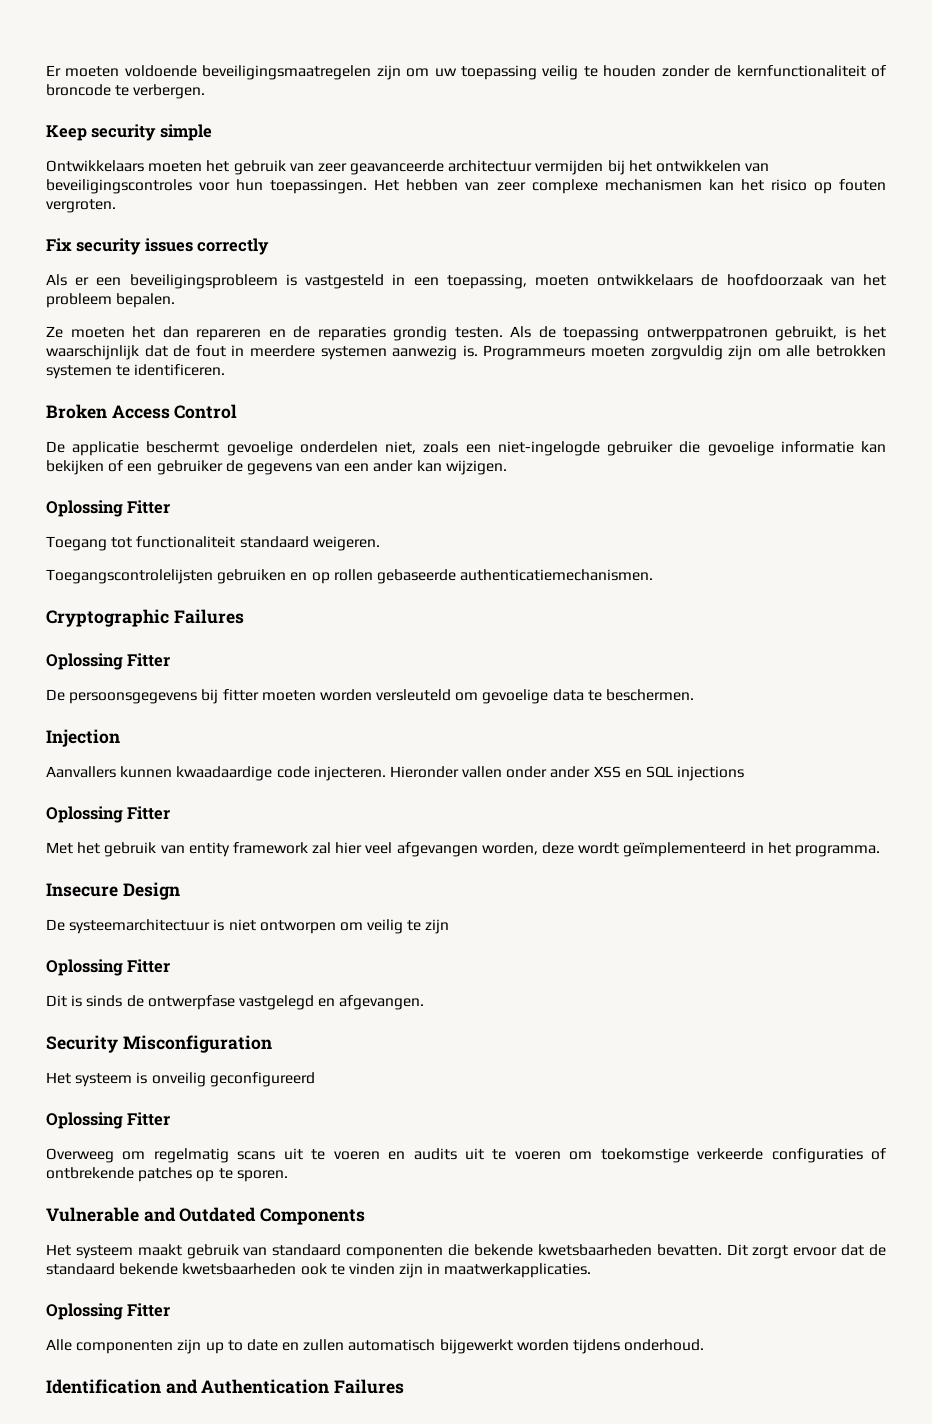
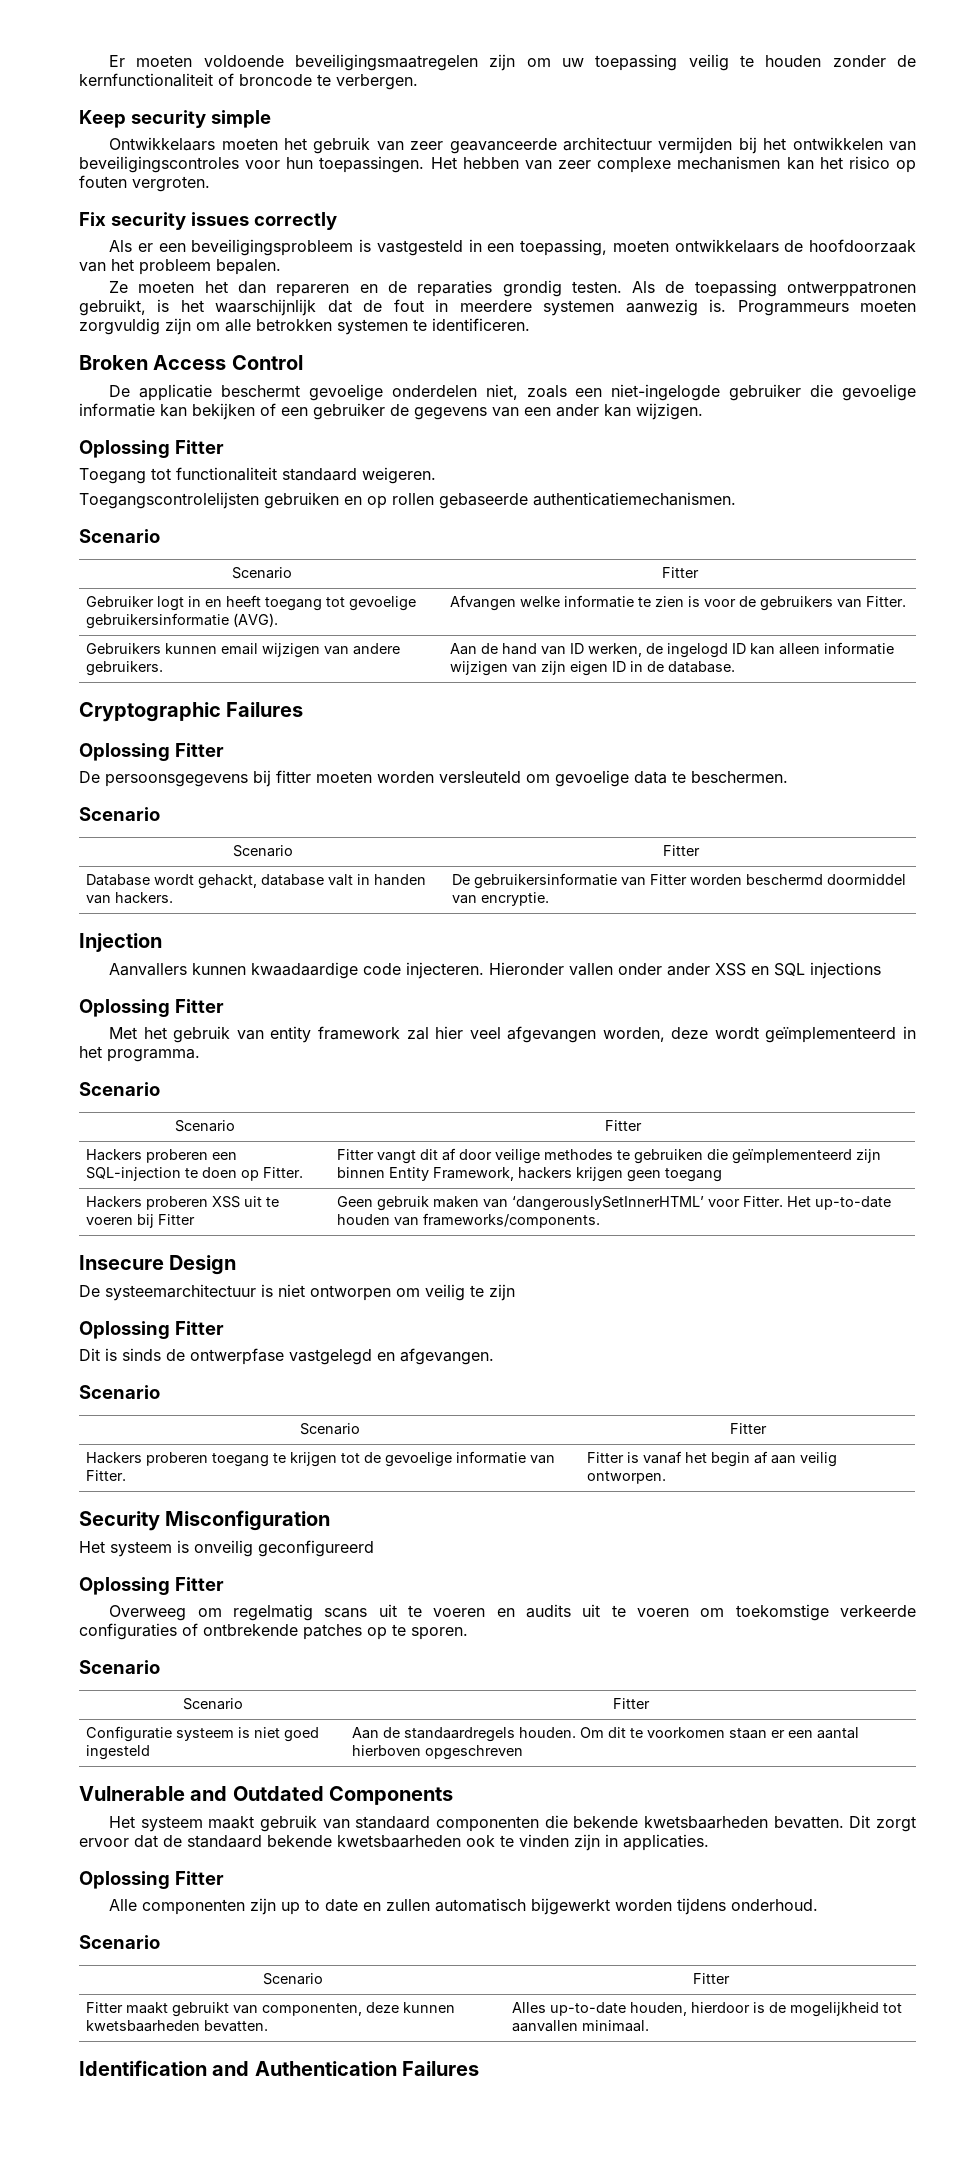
  Toegangscontrolelijsten gebruiken en op rollen gebaseerde authenticatiemechanismen.
+ Scenario
+ Scenario | Fitter
+ Gebruiker logt in en heeft toegang tot gevoelige gebruikersinformatie (AVG). | Afvangen welke informatie te zien is voor de gebruikers van Fitter.
+ Gebruikers kunnen email wijzigen van andere gebruikers. | Aan de hand van ID werken, de ingelogd ID kan alleen informatie wijzigen van zijn eigen ID in de database.
  De persoonsgegevens bij fitter moeten worden versleuteld om gevoelige data te beschermen.
+ Scenario
+ Scenario | Fitter
+ Database wordt gehackt, database valt in handen van hackers. | De gebruikersinformatie van Fitter worden beschermd doormiddel van encryptie.
  Met het gebruik van entity framework zal hier veel afgevangen worden, deze wordt geïmplementeerd in het programma.
+ Scenario
+ Scenario | Fitter
+ Hackers proberen een SQL-injection te doen op Fitter. | Fitter vangt dit af door veilige methodes te gebruiken die geïmplementeerd zijn binnen Entity Framework, hackers krijgen geen toegang
+ Hackers proberen XSS uit te voeren bij Fitter | Geen gebruik maken van ‘dangerouslySetInnerHTML’ voor Fitter. Het up-to-date houden van frameworks/components.
  Dit is sinds de ontwerpfase vastgelegd en afgevangen.
+ Scenario
+ Scenario | Fitter
+ Hackers proberen toegang te krijgen tot de gevoelige informatie van Fitter. | Fitter is vanaf het begin af aan veilig ontworpen.
  Overweeg om regelmatig scans uit te voeren en audits uit te voeren om toekomstige verkeerde configuraties of ontbrekende patches op te sporen.
+ Scenario
+ Scenario | Fitter
+ Configuratie systeem is niet goed ingesteld | Aan de standaardregels houden. Om dit te voorkomen staan er een aantal hierboven opgeschreven
- Dit zorgt ervoor dat de standaard bekende kwetsbaarheden ook te vinden zijn in maatwerkapplicaties.
+ Dit zorgt ervoor dat de standaard bekende kwetsbaarheden ook te vinden zijn in applicaties.
  Alle componenten zijn up to date en zullen automatisch bijgewerkt worden tijdens onderhoud.
+ Scenario
+ Scenario | Fitter
+ Fitter maakt gebruikt van componenten, deze kunnen kwetsbaarheden bevatten. | Alles up-to-date houden, hierdoor is de mogelijkheid tot aanvallen minimaal.

